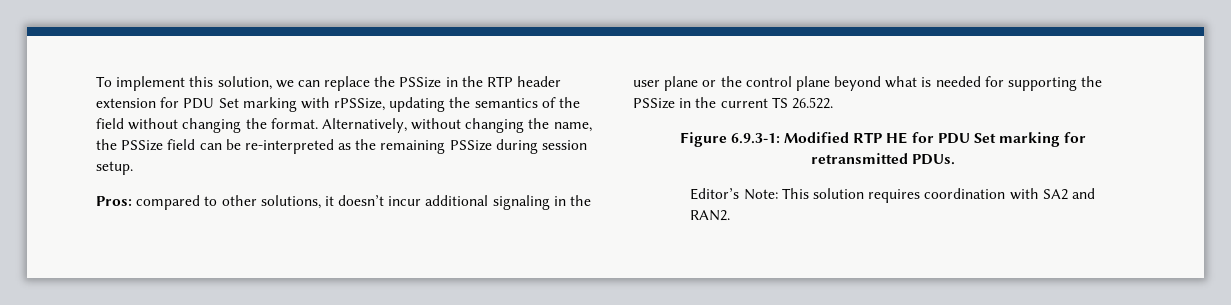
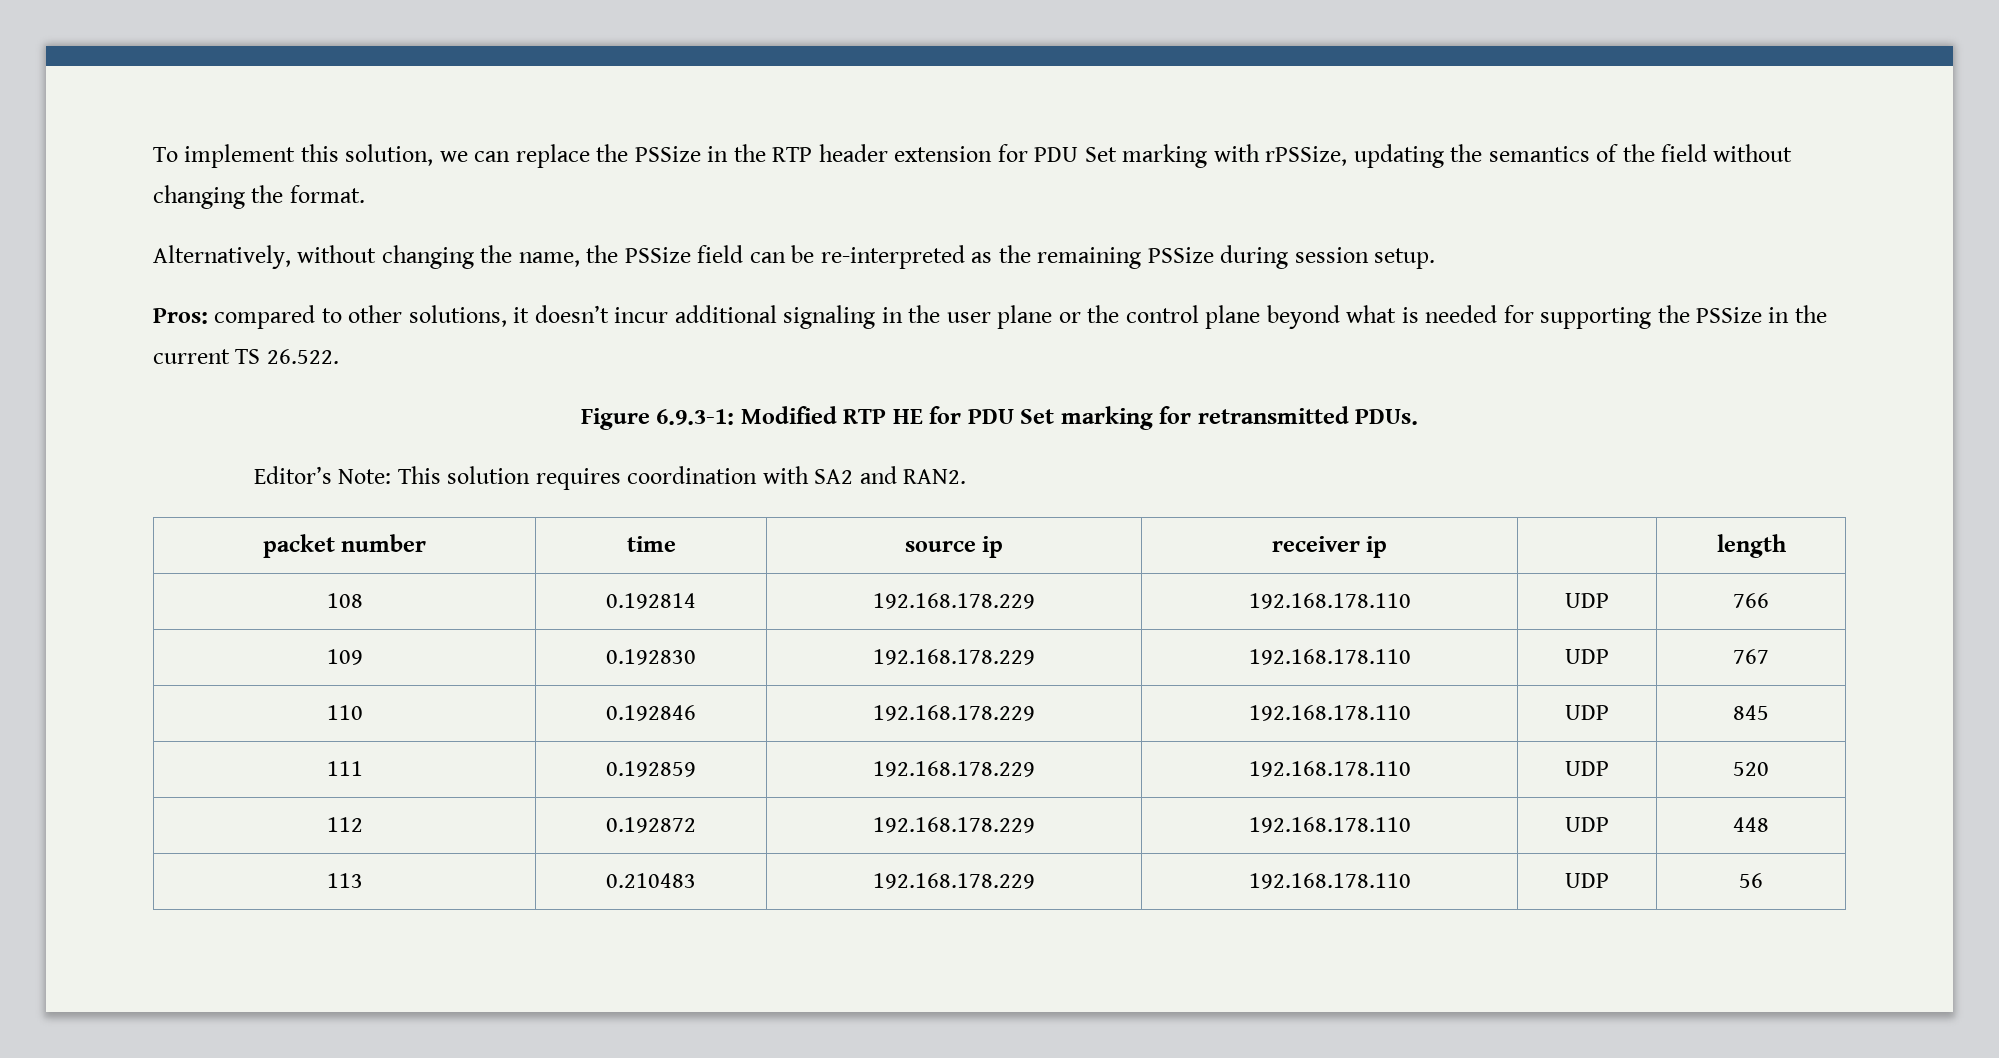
- To implement this solution, we can replace the PSSize in the RTP header extension for PDU Set marking with rPSSize, updating the semantics of the field without changing the format. Alternatively, without changing the name, the PSSize field can be re-interpreted as the remaining PSSize during session setup.
+ To implement this solution, we can replace the PSSize in the RTP header extension for PDU Set marking with rPSSize, updating the semantics of the field without changing the format.
+ Alternatively, without changing the name, the PSSize field can be re-interpreted as the remaining PSSize during session setup.
+ packet number | time | source ip | receiver ip | | length
+ 108 | 0.192814 | 192.168.178.229 | 192.168.178.110 | UDP | 766
+ 109 | 0.192830 | 192.168.178.229 | 192.168.178.110 | UDP | 767
+ 110 | 0.192846 | 192.168.178.229 | 192.168.178.110 | UDP | 845
+ 111 | 0.192859 | 192.168.178.229 | 192.168.178.110 | UDP | 520
+ 112 | 0.192872 | 192.168.178.229 | 192.168.178.110 | UDP | 448
+ 113 | 0.210483 | 192.168.178.229 | 192.168.178.110 | UDP | 56

